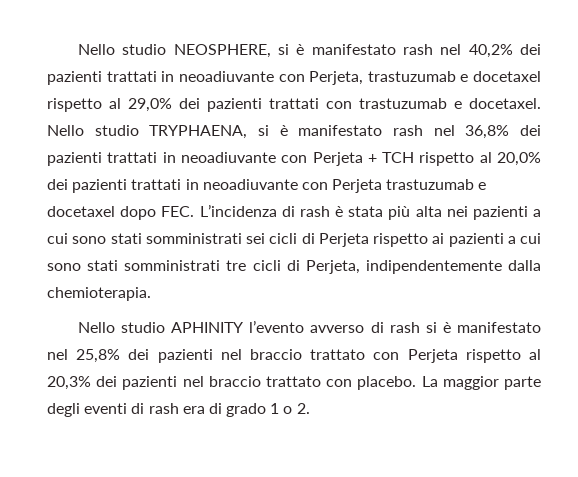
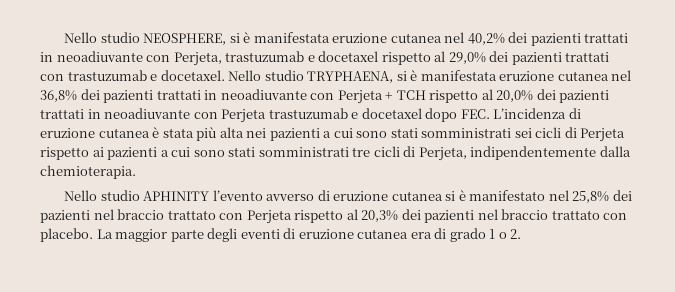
- Nello studio NEOSPHERE, si è manifestato rash nel 40,2% dei pazienti trattati in neoadiuvante con Perjeta, trastuzumab e docetaxel rispetto al 29,0% dei pazienti trattati con trastuzumab e docetaxel.
+ Nello studio NEOSPHERE, si è manifestata eruzione cutanea nel 40,2% dei pazienti trattati in neoadiuvante con Perjeta, trastuzumab e docetaxel rispetto al 29,0% dei pazienti trattati con trastuzumab e docetaxel.
- Nello studio TRYPHAENA, si è manifestato rash nel 36,8% dei pazienti trattati in neoadiuvante con Perjeta + TCH rispetto al 20,0% dei pazienti trattati in neoadiuvante con Perjeta trastuzumab e docetaxel dopo FEC. L’incidenza di rash è stata più alta nei pazienti a cui sono stati somministrati sei cicli di Perjeta rispetto ai pazienti a cui sono stati somministrati tre cicli di Perjeta, indipendentemente dalla chemioterapia.
+ Nello studio TRYPHAENA, si è manifestata eruzione cutanea nel 36,8% dei pazienti trattati in neoadiuvante con Perjeta + TCH rispetto al 20,0% dei pazienti trattati in neoadiuvante con Perjeta trastuzumab e docetaxel dopo FEC. L’incidenza di eruzione cutanea è stata più alta nei pazienti a cui sono stati somministrati sei cicli di Perjeta rispetto ai pazienti a cui sono stati somministrati tre cicli di Perjeta, indipendentemente dalla chemioterapia.
- Nello studio APHINITY l’evento avverso di rash si è manifestato nel 25,8% dei pazienti nel braccio trattato con Perjeta rispetto al 20,3% dei pazienti nel braccio trattato con placebo.
+ Nello studio APHINITY l’evento avverso di eruzione cutanea si è manifestato nel 25,8% dei pazienti nel braccio trattato con Perjeta rispetto al 20,3% dei pazienti nel braccio trattato con placebo.
- La maggior parte degli eventi di rash era di grado 1 o 2.
+ La maggior parte degli eventi di eruzione cutanea era di grado 1 o 2.

